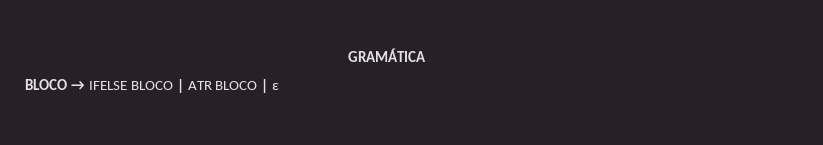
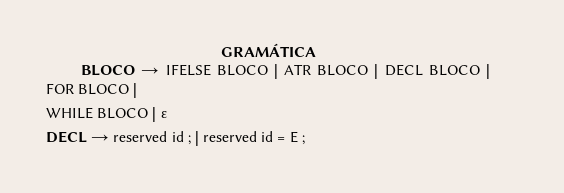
- BLOCO → IFELSE BLOCO | ATR BLOCO | ε
+ BLOCO → IFELSE BLOCO | ATR BLOCO | DECL BLOCO | FOR BLOCO |
+ WHILE BLOCO | ε
+ DECL → reserved id ; | reserved id = E ;

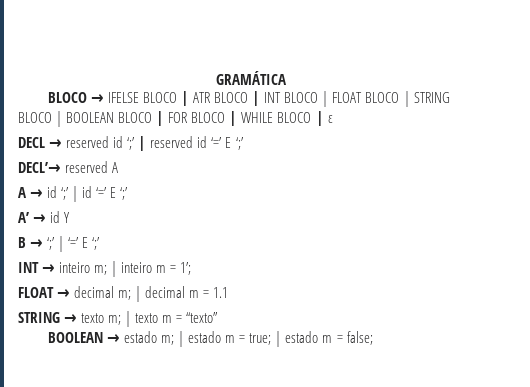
- BLOCO → IFELSE BLOCO | ATR BLOCO | DECL BLOCO | FOR BLOCO |
- WHILE BLOCO | ε
+ BLOCO → IFELSE BLOCO | ATR BLOCO | INT BLOCO | FLOAT BLOCO | STRING BLOCO | BOOLEAN BLOCO | FOR BLOCO | WHILE BLOCO | ε
- DECL → reserved id ; | reserved id = E ;
+ DECL → reserved id ‘;’ | reserved id ‘=’ E ‘;’
+ DECL’→ reserved A
+ A → id ‘;’ | id ‘=’ E ‘;’
+ A’ → id Y
+ B → ‘;’ | ‘=’ E ‘;’
+ INT → inteiro m; | inteiro m = 1’;
+ FLOAT → decimal m; | decimal m = 1.1
+ STRING → texto m; | texto m = “texto”
+ BOOLEAN → estado m; | estado m = true; | estado m = false;

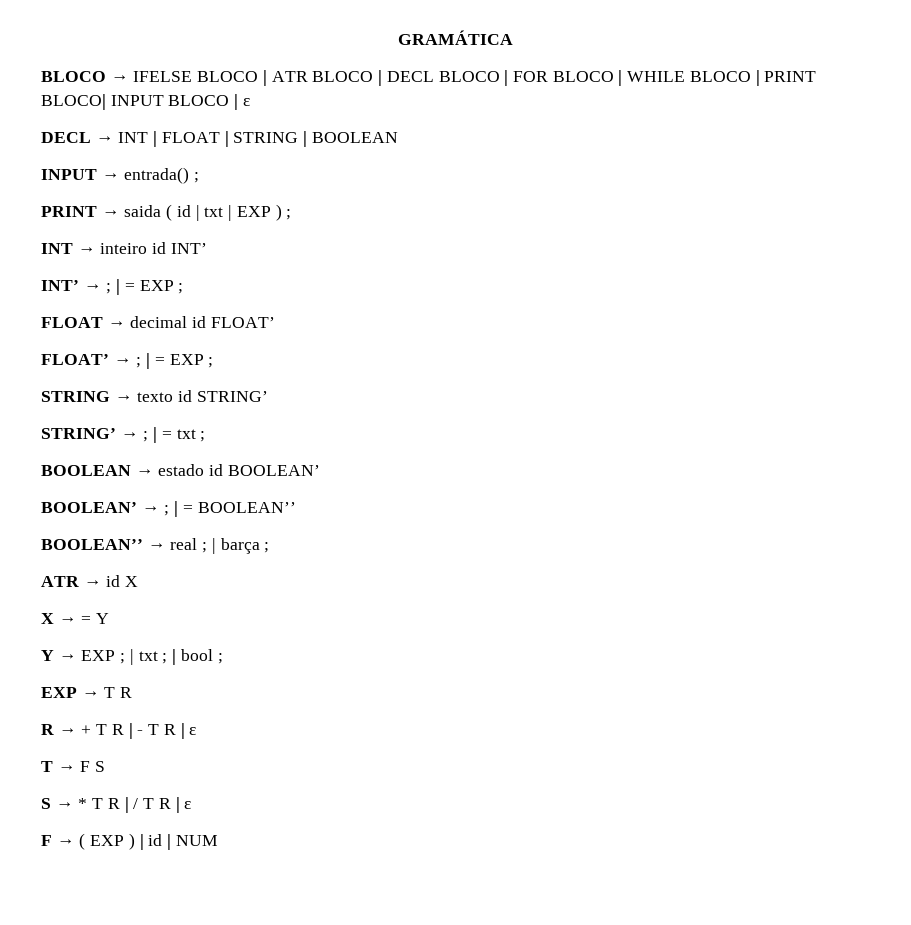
- BLOCO → IFELSE BLOCO | ATR BLOCO | INT BLOCO | FLOAT BLOCO | STRING BLOCO | BOOLEAN BLOCO | FOR BLOCO | WHILE BLOCO | ε
- DECL → reserved id ‘;’ | reserved id ‘=’ E ‘;’
- DECL’→ reserved A
- A → id ‘;’ | id ‘=’ E ‘;’
- A’ → id Y
- B → ‘;’ | ‘=’ E ‘;’
- INT → inteiro m; | inteiro m = 1’;
- FLOAT → decimal m; | decimal m = 1.1
- STRING → texto m; | texto m = “texto”
- BOOLEAN → estado m; | estado m = true; | estado m = false;
+ BLOCO → IFELSE BLOCO | ATR BLOCO | DECL BLOCO | FOR BLOCO | WHILE BLOCO | PRINT BLOCO| INPUT BLOCO | ε
+ DECL → INT | FLOAT | STRING | BOOLEAN
+ INPUT → entrada() ;
+ PRINT → saida ( id | txt | EXP ) ;
+ INT → inteiro id INT’
+ INT’ → ; | = EXP ;
+ FLOAT → decimal id FLOAT’
+ FLOAT’ → ; | = EXP ;
+ STRING → texto id STRING’
+ STRING’ → ; | = txt ;
+ BOOLEAN → estado id BOOLEAN’
+ BOOLEAN’ → ; | = BOOLEAN’’
+ BOOLEAN’’ → real ; | barça ;
+ ATR → id X
+ X → = Y
+ Y → EXP ; | txt ; | bool ;
+ EXP → T R
+ R → + T R | - T R | ε
+ T → F S
+ S → * T R | / T R | ε
+ F → ( EXP ) | id | NUM

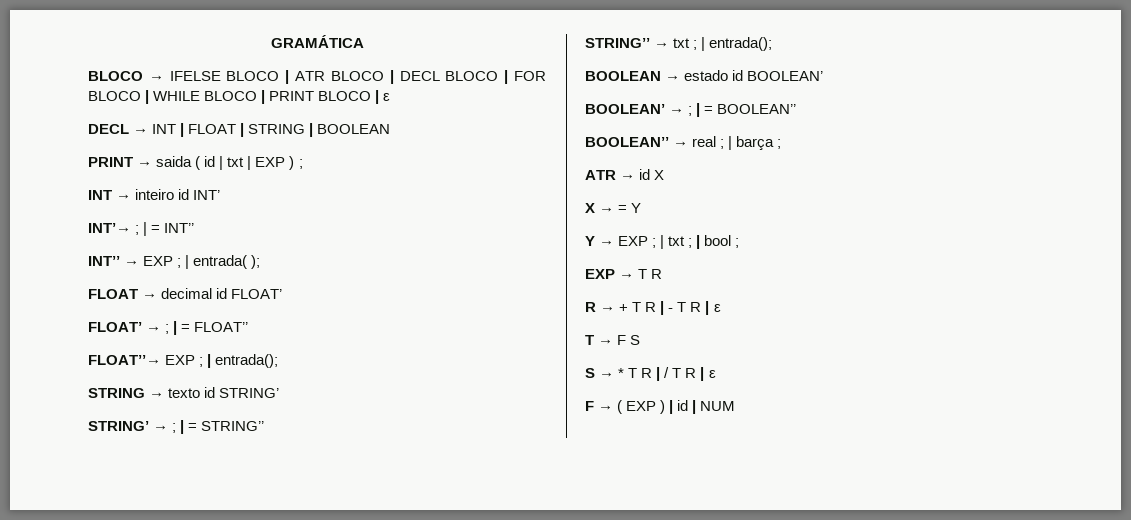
- BLOCO → IFELSE BLOCO | ATR BLOCO | DECL BLOCO | FOR BLOCO | WHILE BLOCO | PRINT BLOCO| INPUT BLOCO | ε
+ BLOCO → IFELSE BLOCO | ATR BLOCO | DECL BLOCO | FOR BLOCO | WHILE BLOCO | PRINT BLOCO | ε
- INPUT → entrada() ;
- INT’ → ; | = EXP ;
+ INT’→ ; | = INT’’
+ INT’’ → EXP ; | entrada( );
- FLOAT’ → ; | = EXP ;
+ FLOAT’ → ; | = FLOAT’’
+ FLOAT’’→ EXP ; | entrada();
- STRING’ → ; | = txt ;
+ STRING’ → ; | = STRING’’
+ STRING’’ → txt ; | entrada();

